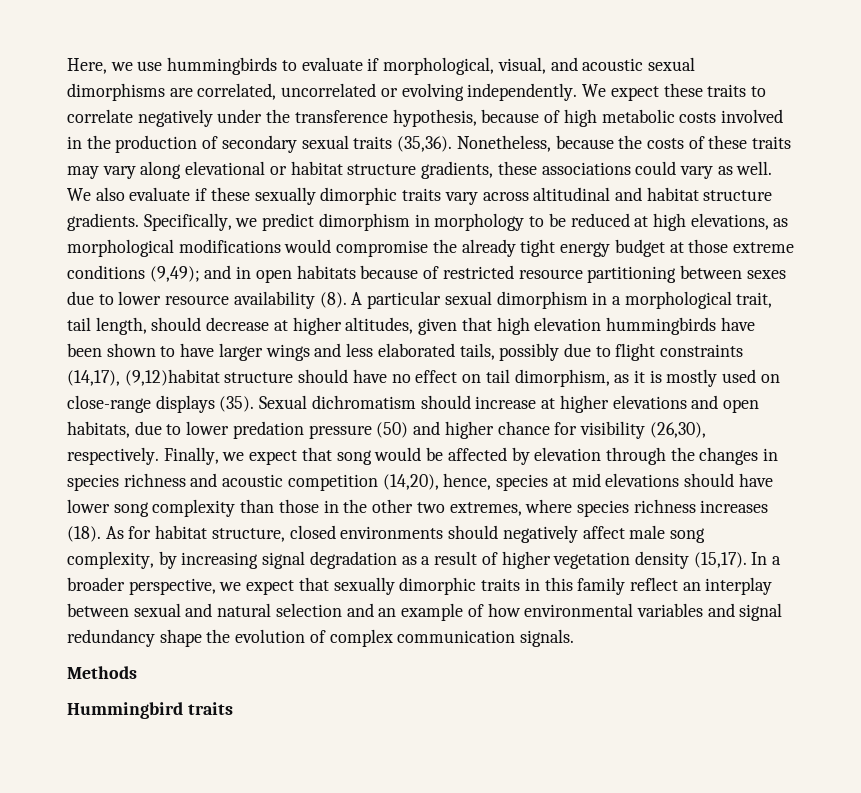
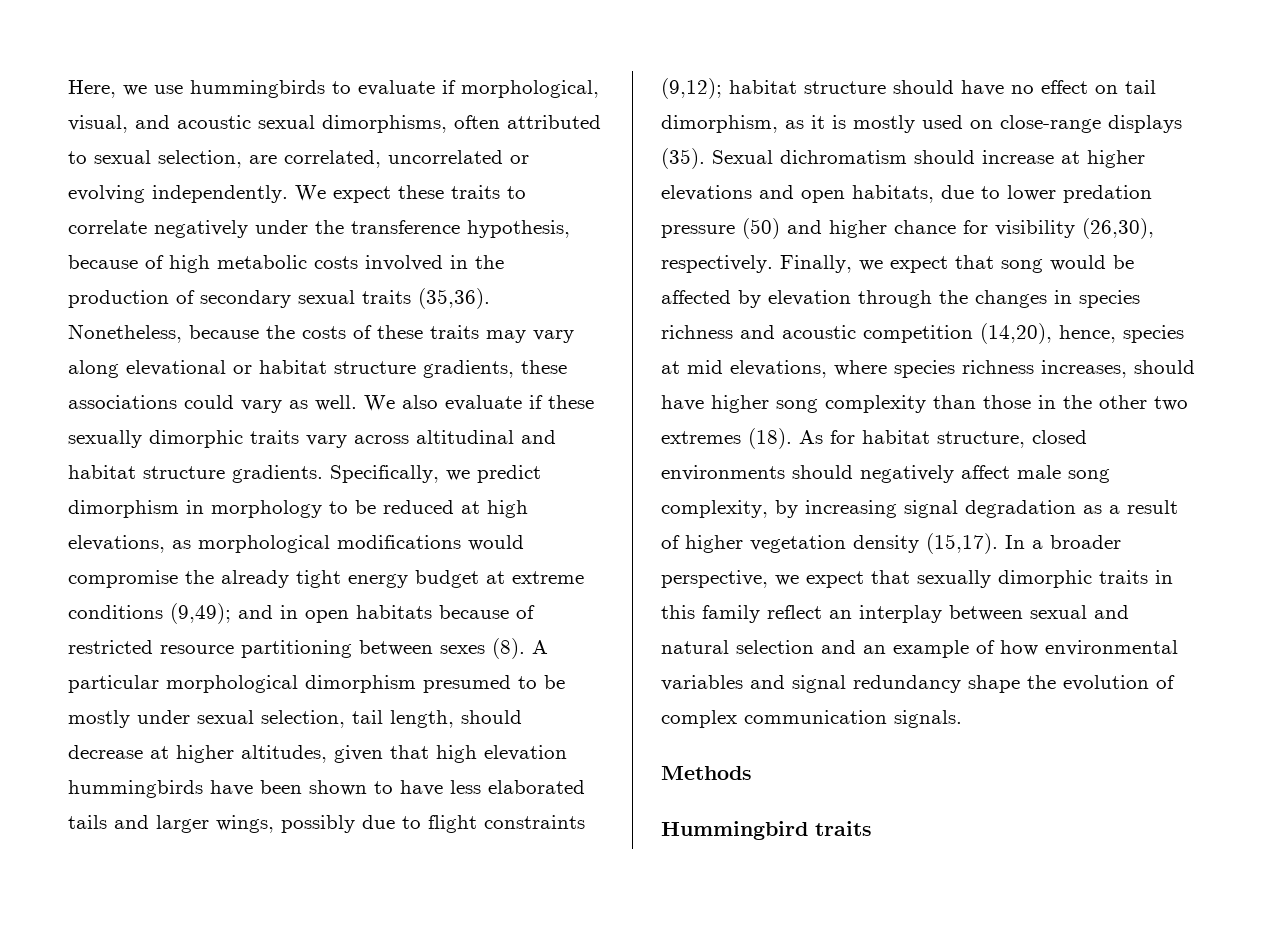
- Here, we use hummingbirds to evaluate if morphological, visual, and acoustic sexual dimorphisms are correlated, uncorrelated or evolving independently.
+ Here, we use hummingbirds to evaluate if morphological, visual, and acoustic sexual dimorphisms, often attributed to sexual selection, are correlated, uncorrelated or evolving independently.
- Specifically, we predict dimorphism in morphology to be reduced at high elevations, as morphological modifications would compromise the already tight energy budget at those extreme conditions (9,49);
+ Specifically, we predict dimorphism in morphology to be reduced at high elevations, as morphological modifications would compromise the already tight energy budget at extreme conditions (9,49);
- and in open habitats because of restricted resource partitioning between sexes due to lower resource availability (8). A particular sexual dimorphism in a morphological trait, tail length, should decrease at higher altitudes, given that high elevation hummingbirds have been shown to have larger wings and less elaborated tails, possibly due to flight constraints (14,17), (9,12)habitat structure should have no effect on tail dimorphism, as it is mostly used on close-range displays (35).
+ and in open habitats because of restricted resource partitioning between sexes (8). A particular morphological dimorphism presumed to be mostly under sexual selection, tail length, should decrease at higher altitudes, given that high elevation hummingbirds have been shown to have less elaborated tails and larger wings, possibly due to flight constraints (9,12); habitat structure should have no effect on tail dimorphism, as it is mostly used on close-range displays (35).
- Finally, we expect that song would be affected by elevation through the changes in species richness and acoustic competition (14,20), hence, species at mid elevations should have lower song complexity than those in the other two extremes, where species richness increases (18).
+ Finally, we expect that song would be affected by elevation through the changes in species richness and acoustic competition (14,20), hence, species at mid elevations, where species richness increases, should have higher song complexity than those in the other two extremes (18).

